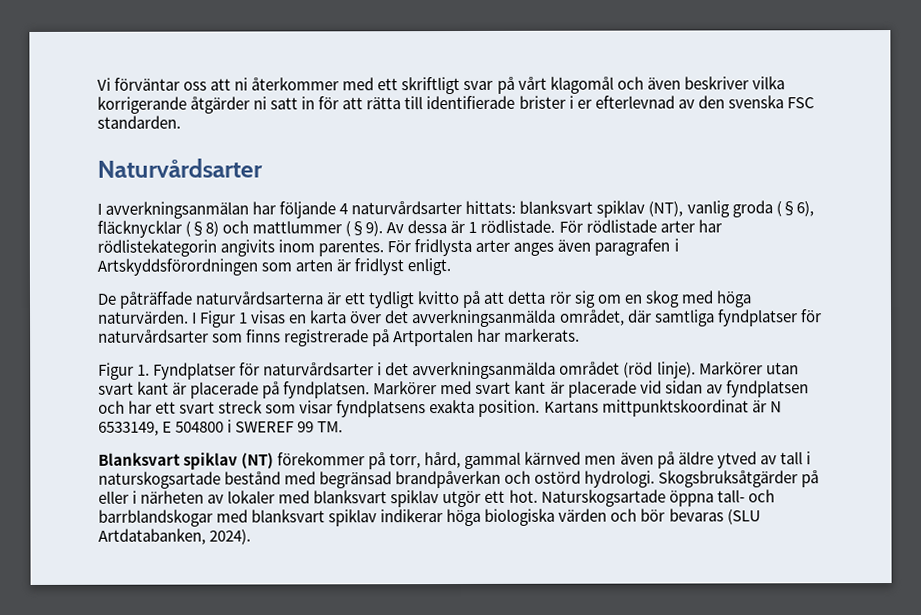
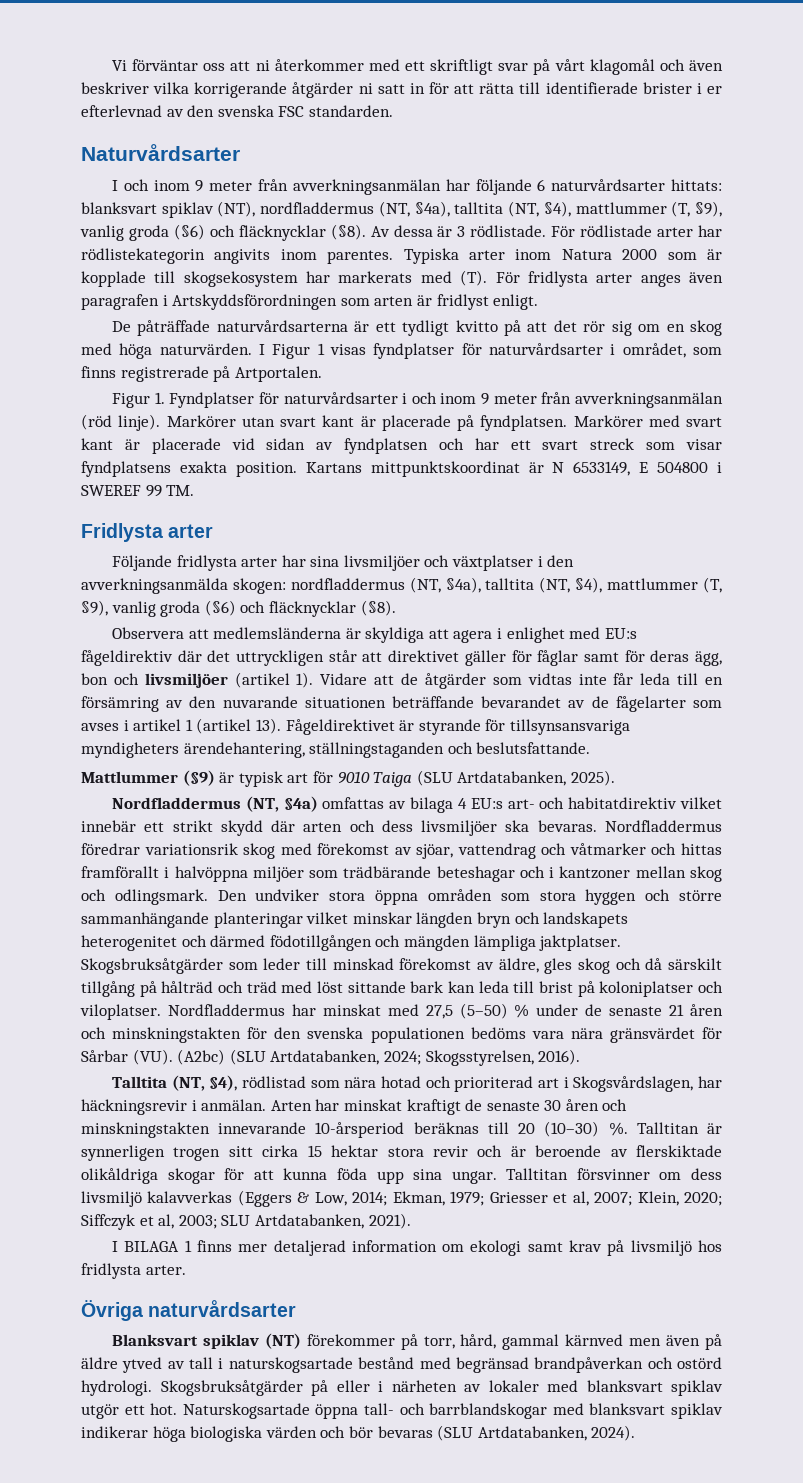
- I avverkningsanmälan har följande 4 naturvårdsarter hittats: blanksvart spiklav (NT), vanlig groda (§6), fläcknycklar (§8) och mattlummer (§9).
+ I och inom 9 meter från avverkningsanmälan har följande 6 naturvårdsarter hittats: blanksvart spiklav (NT), nordfladdermus (NT, §4a), talltita (NT, §4), mattlummer (T, §9), vanlig groda (§6) och fläcknycklar (§8).
- Av dessa är 1 rödlistade.
+ Av dessa är 3 rödlistade.
- För fridlysta arter anges även paragrafen i Artskyddsförordningen som arten är fridlyst enligt.
+ Typiska arter inom Natura 2000 som är kopplade till skogsekosystem har markerats med (T). För fridlysta arter anges även paragrafen i Artskyddsförordningen som arten är fridlyst enligt.
- De påträffade naturvårdsarterna är ett tydligt kvitto på att detta rör sig om en skog med höga naturvärden.
+ De påträffade naturvårdsarterna är ett tydligt kvitto på att det rör sig om en skog med höga naturvärden.
- I Figur 1 visas en karta över det avverkningsanmälda området, där samtliga fyndplatser för naturvårdsarter som finns registrerade på Artportalen har markerats.
+ I Figur 1 visas fyndplatser för naturvårdsarter i området, som finns registrerade på Artportalen.
- Figur 1. Fyndplatser för naturvårdsarter i det avverkningsanmälda området (röd linje).
+ Figur 1. Fyndplatser för naturvårdsarter i och inom 9 meter från avverkningsanmälan (röd linje).
+ Fridlysta arter
+ Följande fridlysta arter har sina livsmiljöer och växtplatser i den avverkningsanmälda skogen: nordfladdermus (NT, §4a), talltita (NT, §4), mattlummer (T, §9), vanlig groda (§6) och fläcknycklar (§8).
+ Observera att medlemsländerna är skyldiga att agera i enlighet med EU:s fågeldirektiv där det uttryckligen står att direktivet gäller för fåglar samt för deras ägg, bon och livsmiljöer (artikel 1). Vidare att de åtgärder som vidtas inte får leda till en försämring av den nuvarande situationen beträffande bevarandet av de fågelarter som avses i artikel 1 (artikel 13). Fågeldirektivet är styrande för tillsynsansvariga myndigheters ärendehantering, ställningstaganden och beslutsfattande.
+ Mattlummer (§9) är typisk art för 9010 Taiga (SLU Artdatabanken, 2025).
+ Nordfladdermus (NT, §4a) omfattas av bilaga 4 EU:s art- och habitatdirektiv vilket innebär ett strikt skydd där arten och dess livsmiljöer ska bevaras. Nordfladdermus föredrar variationsrik skog med förekomst av sjöar, vattendrag och våtmarker och hittas framförallt i halvöppna miljöer som trädbärande beteshagar och i kantzoner mellan skog och odlingsmark. Den undviker stora öppna områden som stora hyggen och större sammanhängande planteringar vilket minskar längden bryn och landskapets heterogenitet och därmed födotillgången och mängden lämpliga jaktplatser. Skogsbruksåtgärder som leder till minskad förekomst av äldre, gles skog och då särskilt tillgång på hålträd och träd med löst sittande bark kan leda till brist på koloniplatser och viloplatser. Nordfladdermus har minskat med 27,5 (5–50) % under de senaste 21 åren och minskningstakten för den svenska populationen bedöms vara nära gränsvärdet för Sårbar (VU). (A2bc) (SLU Artdatabanken, 2024; Skogsstyrelsen, 2016).
+ Talltita (NT, §4), rödlistad som nära hotad och prioriterad art i Skogsvårdslagen, har häckningsrevir i anmälan. Arten har minskat kraftigt de senaste 30 åren och minskningstakten innevarande 10-årsperiod beräknas till 20 (10–30) %. Talltitan är synnerligen trogen sitt cirka 15 hektar stora revir och är beroende av flerskiktade olikåldriga skogar för att kunna föda upp sina ungar. Talltitan försvinner om dess livsmiljö kalavverkas (Eggers & Low, 2014; Ekman, 1979; Griesser et al, 2007; Klein, 2020; Siffczyk et al, 2003; SLU Artdatabanken, 2021).
+ I BILAGA 1 finns mer detaljerad information om ekologi samt krav på livsmiljö hos fridlysta arter.
+ Övriga naturvårdsarter

